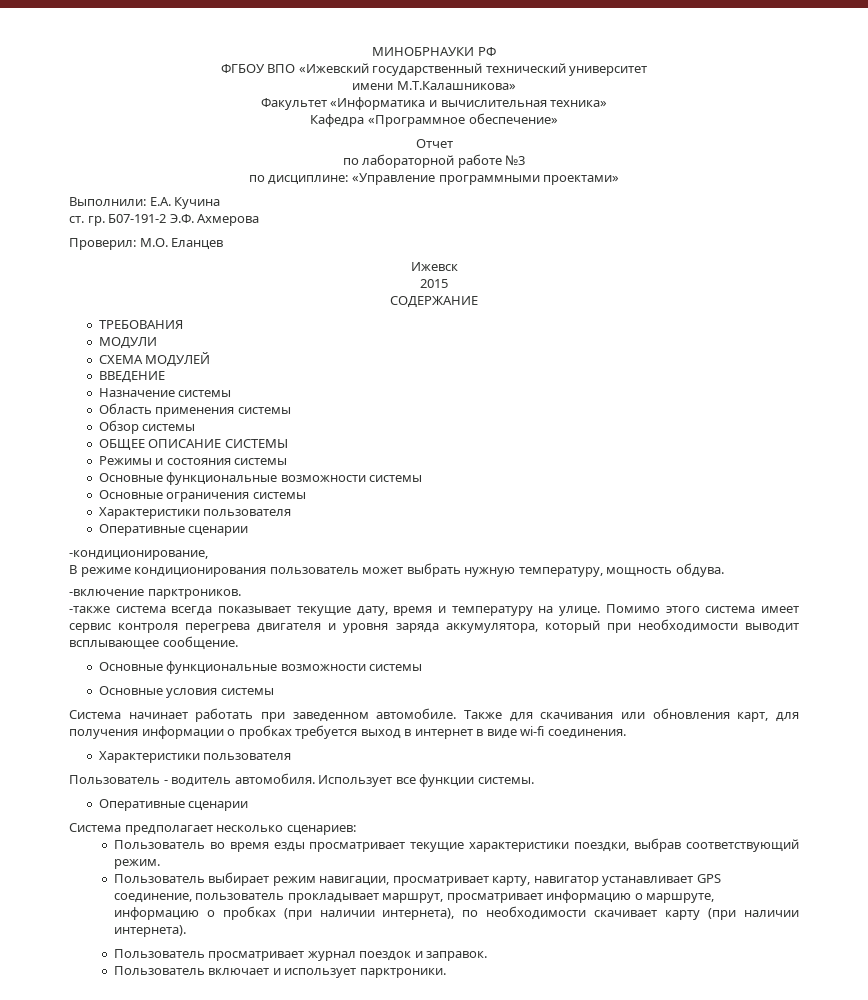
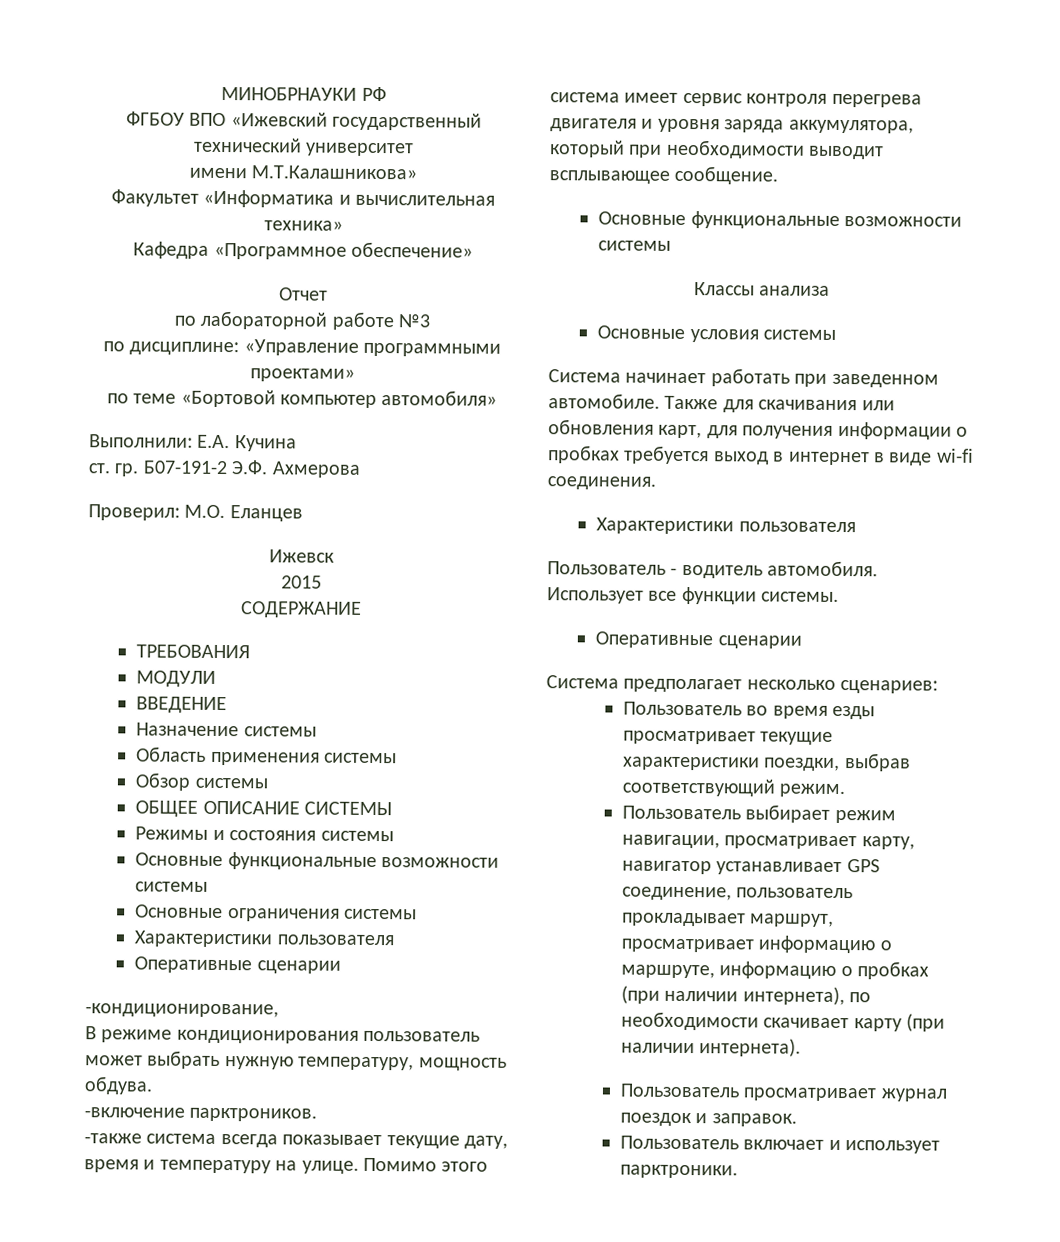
+ по теме «Бортовой компьютер автомобиля»
- СХЕМА МОДУЛЕЙ
+ Классы анализа

